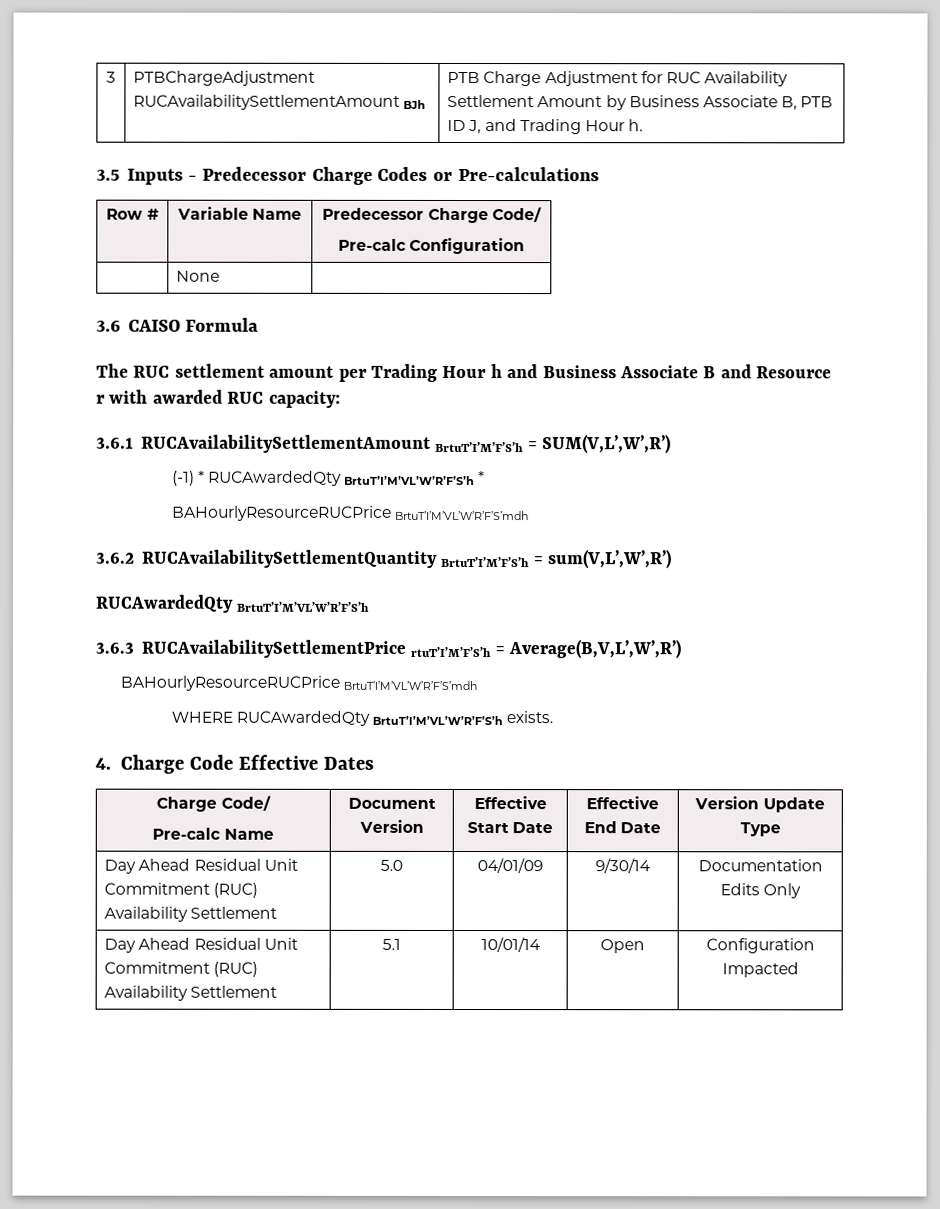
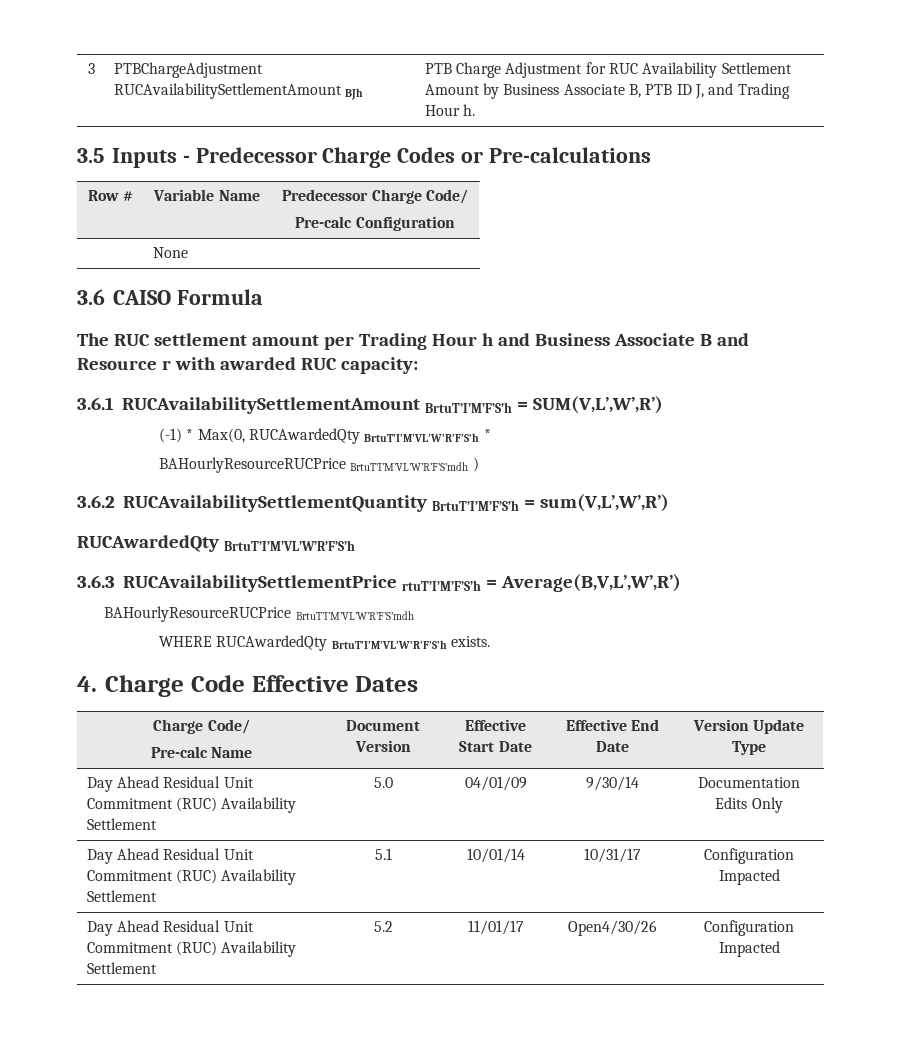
- (-1) * RUCAwardedQty BrtuT’I’M’VL’W’R’F’S’h *
- BAHourlyResourceRUCPrice BrtuT’I’M’VL’W’R’F’S’mdh
+ (-1) * Max(0, RUCAwardedQty BrtuT’I’M’VL’W’R’F’S’h *
+ BAHourlyResourceRUCPrice BrtuT’I’M’VL’W’R’F’S’mdh )
- Day Ahead Residual Unit Commitment (RUC) Availability Settlement | 5.1 | 10/01/14 | Open | Configuration Impacted
+ Day Ahead Residual Unit Commitment (RUC) Availability Settlement | 5.1 | 10/01/14 | 10/31/17 | Configuration Impacted
+ Day Ahead Residual Unit Commitment (RUC) Availability Settlement | 5.2 | 11/01/17 | Open4/30/26 | Configuration Impacted

